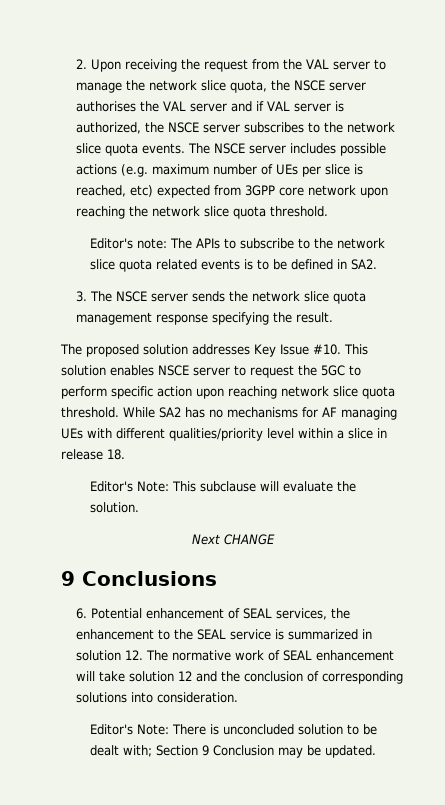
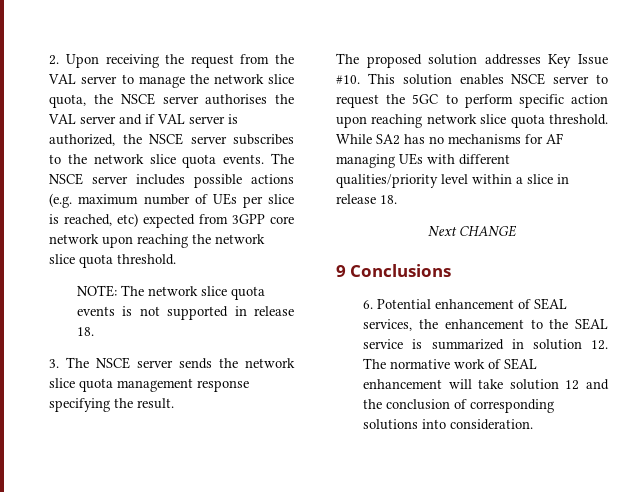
- Editor's note: The APIs to subscribe to the network slice quota related events is to be defined in SA2.
+ NOTE: The network slice quota events is not supported in release 18.
- Editor's Note: This subclause will evaluate the solution.
- Editor's Note: There is unconcluded solution to be dealt with; Section 9 Conclusion may be updated.

